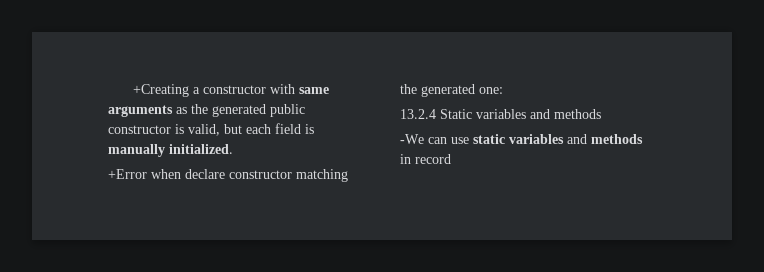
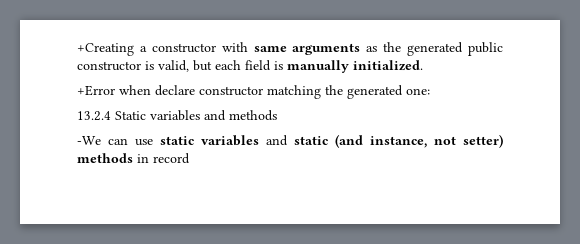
- -We can use static variables and methods in record
+ -We can use static variables and static (and instance, not setter) methods in record

